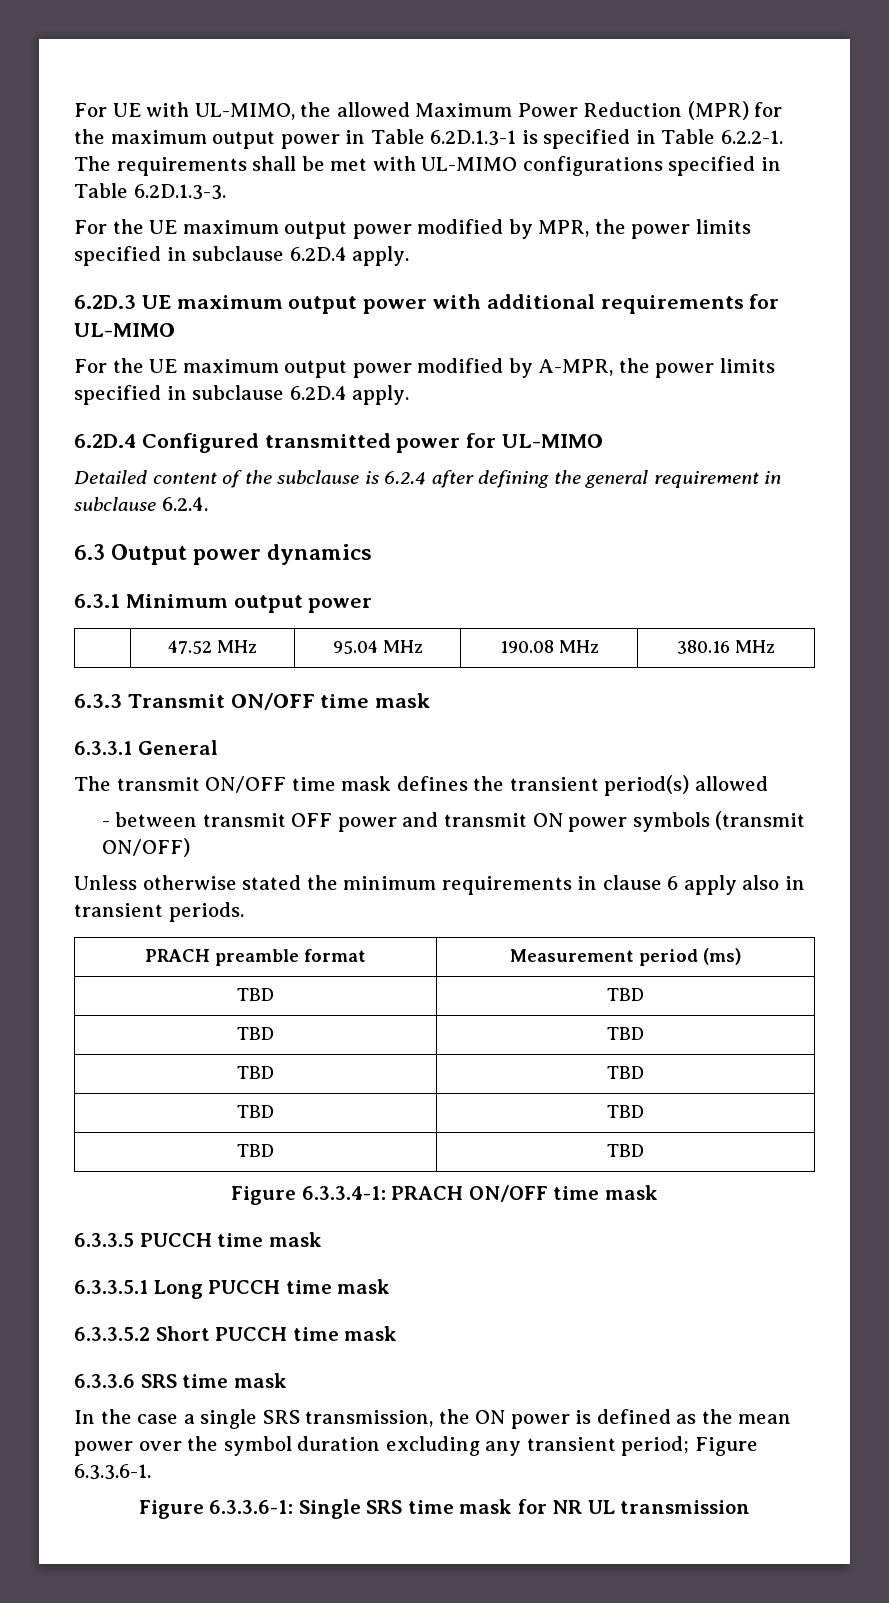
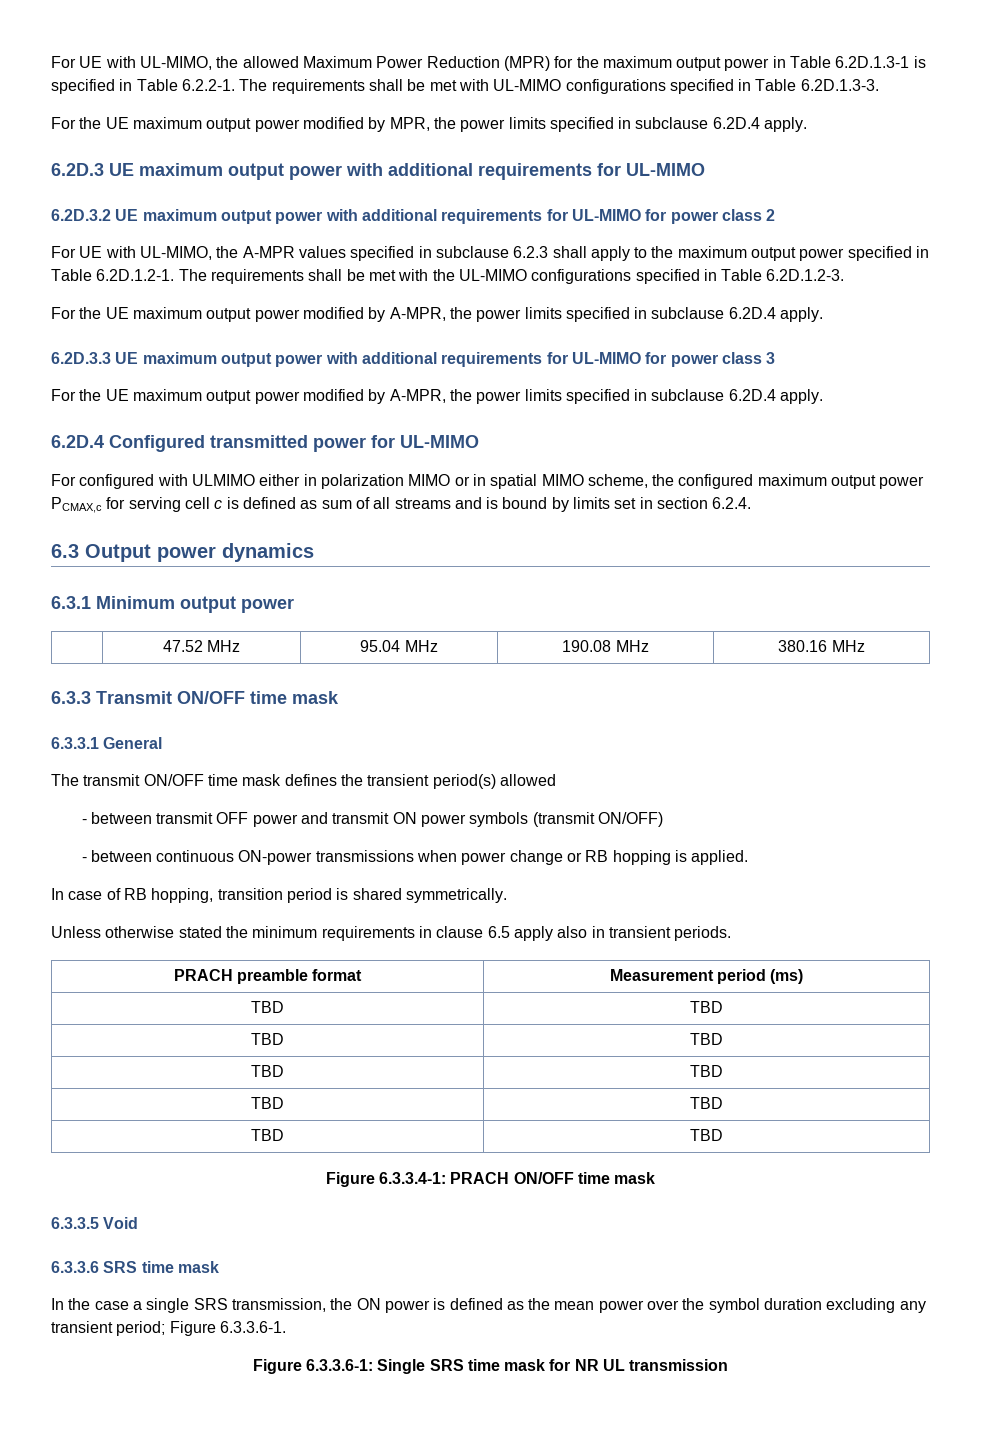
+ 6.2D.3.2 UE maximum output power with additional requirements for UL-MIMO for power class 2
+ For UE with UL-MIMO, the A-MPR values specified in subclause 6.2.3 shall apply to the maximum output power specified in Table 6.2D.1.2-1. The requirements shall be met with the UL-MIMO configurations specified in Table 6.2D.1.2-3.
+ For the UE maximum output power modified by A-MPR, the power limits specified in subclause 6.2D.4 apply.
+ 6.2D.3.3 UE maximum output power with additional requirements for UL-MIMO for power class 3
- Detailed content of the subclause is 6.2.4 after defining the general requirement in subclause 6.2.4.
+ For configured with ULMIMO either in polarization MIMO or in spatial MIMO scheme, the configured maximum output power PCMAX,c for serving cell c is defined as sum of all streams and is bound by limits set in section 6.2.4.
+ - between continuous ON-power transmissions when power change or RB hopping is applied.
+ In case of RB hopping, transition period is shared symmetrically.
- Unless otherwise stated the minimum requirements in clause 6 apply also in transient periods.
+ Unless otherwise stated the minimum requirements in clause 6.5 apply also in transient periods.
- 6.3.3.5 PUCCH time mask
- 6.3.3.5.1 Long PUCCH time mask
- 6.3.3.5.2 Short PUCCH time mask
+ 6.3.3.5 Void

